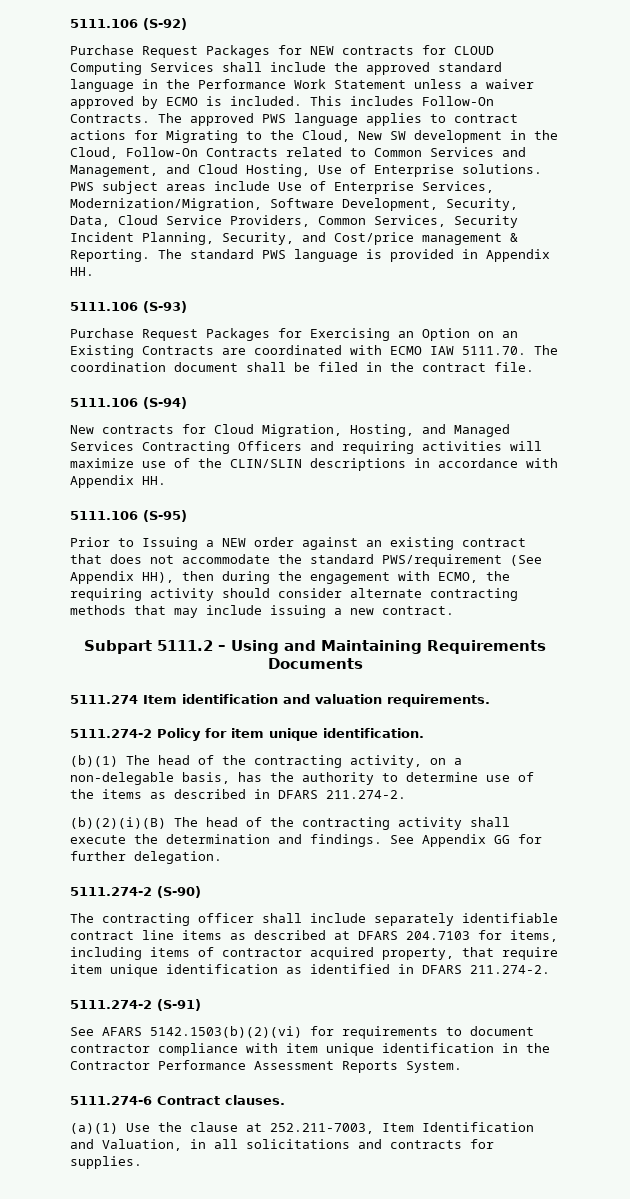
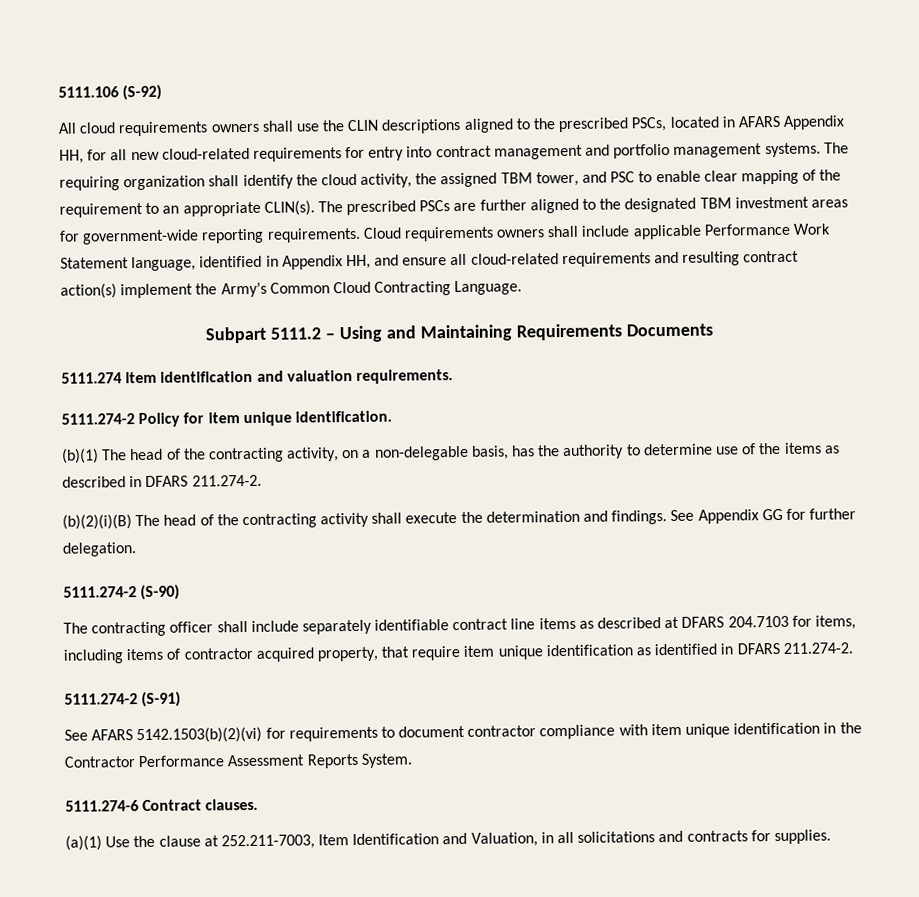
- Purchase Request Packages for NEW contracts for CLOUD Computing Services shall include the approved standard language in the Performance Work Statement unless a waiver approved by ECMO is included. This includes Follow-On Contracts. The approved PWS language applies to contract actions for Migrating to the Cloud, New SW development in the Cloud, Follow-On Contracts related to Common Services and Management, and Cloud Hosting, Use of Enterprise solutions. PWS subject areas include Use of Enterprise Services, Modernization/Migration, Software Development, Security, Data, Cloud Service Providers, Common Services, Security Incident Planning, Security, and Cost/price management & Reporting. The standard PWS language is provided in Appendix HH.
- 5111.106 (S-93)
- Purchase Request Packages for Exercising an Option on an Existing Contracts are coordinated with ECMO IAW 5111.70. The coordination document shall be filed in the contract file.
- 5111.106 (S-94)
- New contracts for Cloud Migration, Hosting, and Managed Services Contracting Officers and requiring activities will maximize use of the CLIN/SLIN descriptions in accordance with Appendix HH.
- 5111.106 (S-95)
- Prior to Issuing a NEW order against an existing contract that does not accommodate the standard PWS/requirement (See Appendix HH), then during the engagement with ECMO, the requiring activity should consider alternate contracting methods that may include issuing a new contract.
+ All cloud requirements owners shall use the CLIN descriptions aligned to the prescribed PSCs, located in AFARS Appendix HH, for all new cloud-related requirements for entry into contract management and portfolio management systems. The requiring organization shall identify the cloud activity, the assigned TBM tower, and PSC to enable clear mapping of the requirement to an appropriate CLIN(s). The prescribed PSCs are further aligned to the designated TBM investment areas for government-wide reporting requirements. Cloud requirements owners shall include applicable Performance Work Statement language, identified in Appendix HH, and ensure all cloud-related requirements and resulting contract action(s) implement the Army’s Common Cloud Contracting Language.

